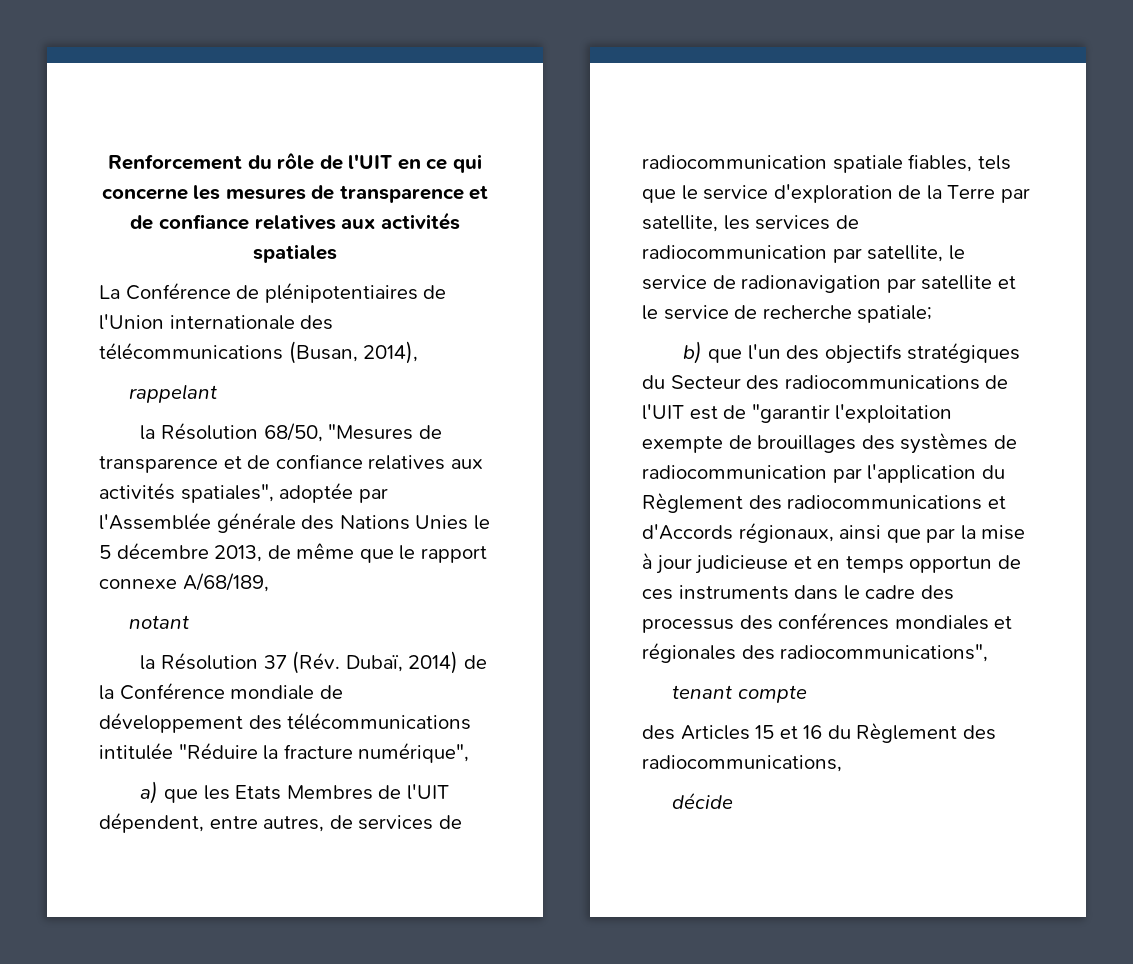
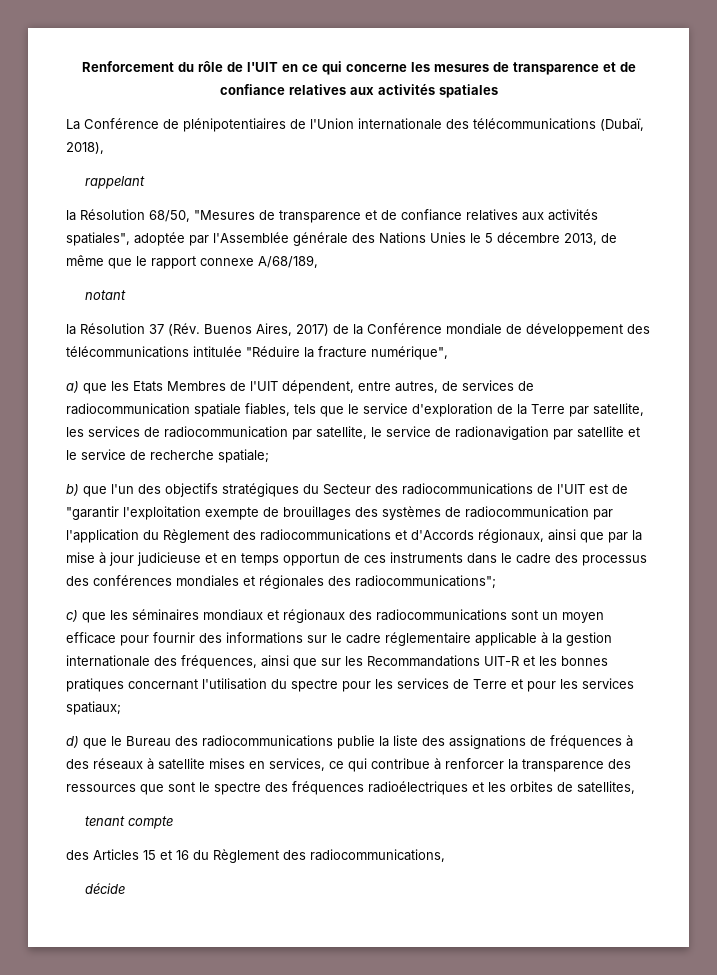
- La Conférence de plénipotentiaires de l'Union internationale des télécommunications (Busan, 2014),
+ La Conférence de plénipotentiaires de l'Union internationale des télécommunications (Dubaï, 2018),
- la Résolution 37 (Rév. Dubaï, 2014) de la Conférence mondiale de développement des télécommunications intitulée "Réduire la fracture numérique",
+ la Résolution 37 (Rév. Buenos Aires, 2017) de la Conférence mondiale de développement des télécommunications intitulée "Réduire la fracture numérique",
- b) que l'un des objectifs stratégiques du Secteur des radiocommunications de l'UIT est de "garantir l'exploitation exempte de brouillages des systèmes de radiocommunication par l'application du Règlement des radiocommunications et d'Accords régionaux, ainsi que par la mise à jour judicieuse et en temps opportun de ces instruments dans le cadre des processus des conférences mondiales et régionales des radiocommunications",
+ b) que l'un des objectifs stratégiques du Secteur des radiocommunications de l'UIT est de "garantir l'exploitation exempte de brouillages des systèmes de radiocommunication par l'application du Règlement des radiocommunications et d'Accords régionaux, ainsi que par la mise à jour judicieuse et en temps opportun de ces instruments dans le cadre des processus des conférences mondiales et régionales des radiocommunications";
+ c) que les séminaires mondiaux et régionaux des radiocommunications sont un moyen efficace pour fournir des informations sur le cadre réglementaire applicable à la gestion internationale des fréquences, ainsi que sur les Recommandations UIT-R et les bonnes pratiques concernant l'utilisation du spectre pour les services de Terre et pour les services spatiaux;
+ d) que le Bureau des radiocommunications publie la liste des assignations de fréquences à des réseaux à satellite mises en services, ce qui contribue à renforcer la transparence des ressources que sont le spectre des fréquences radioélectriques et les orbites de satellites,

